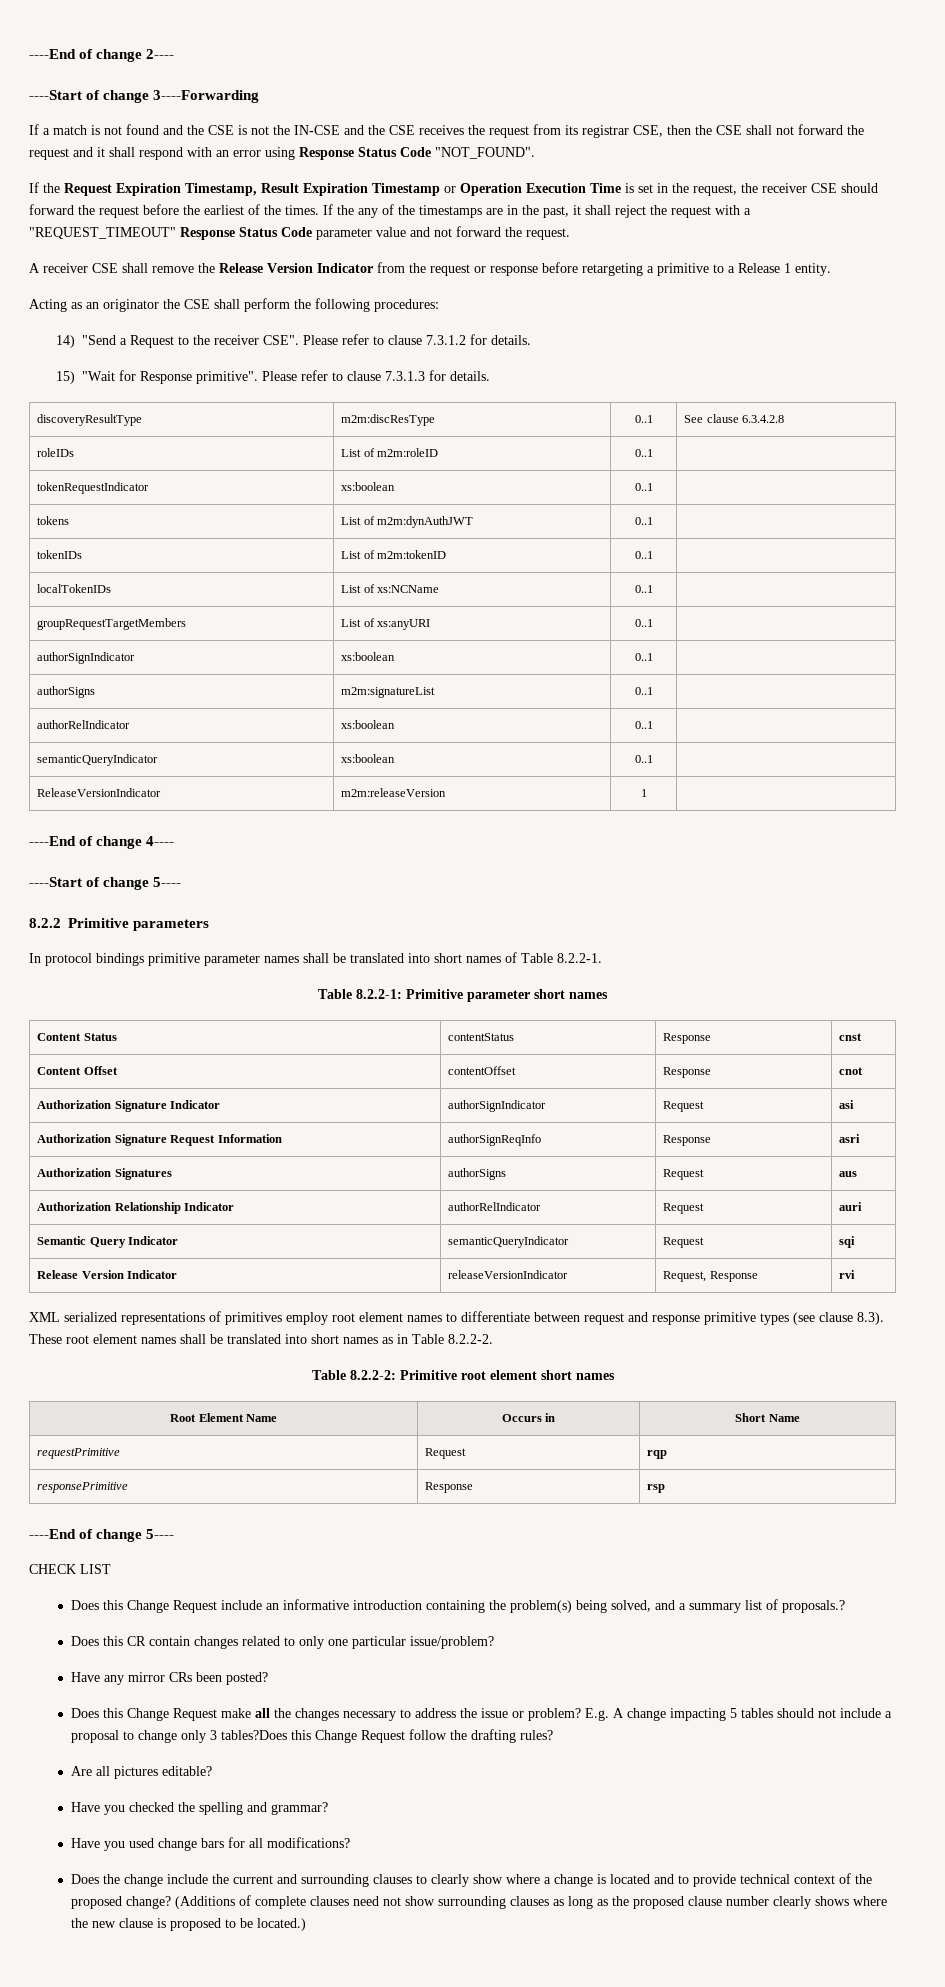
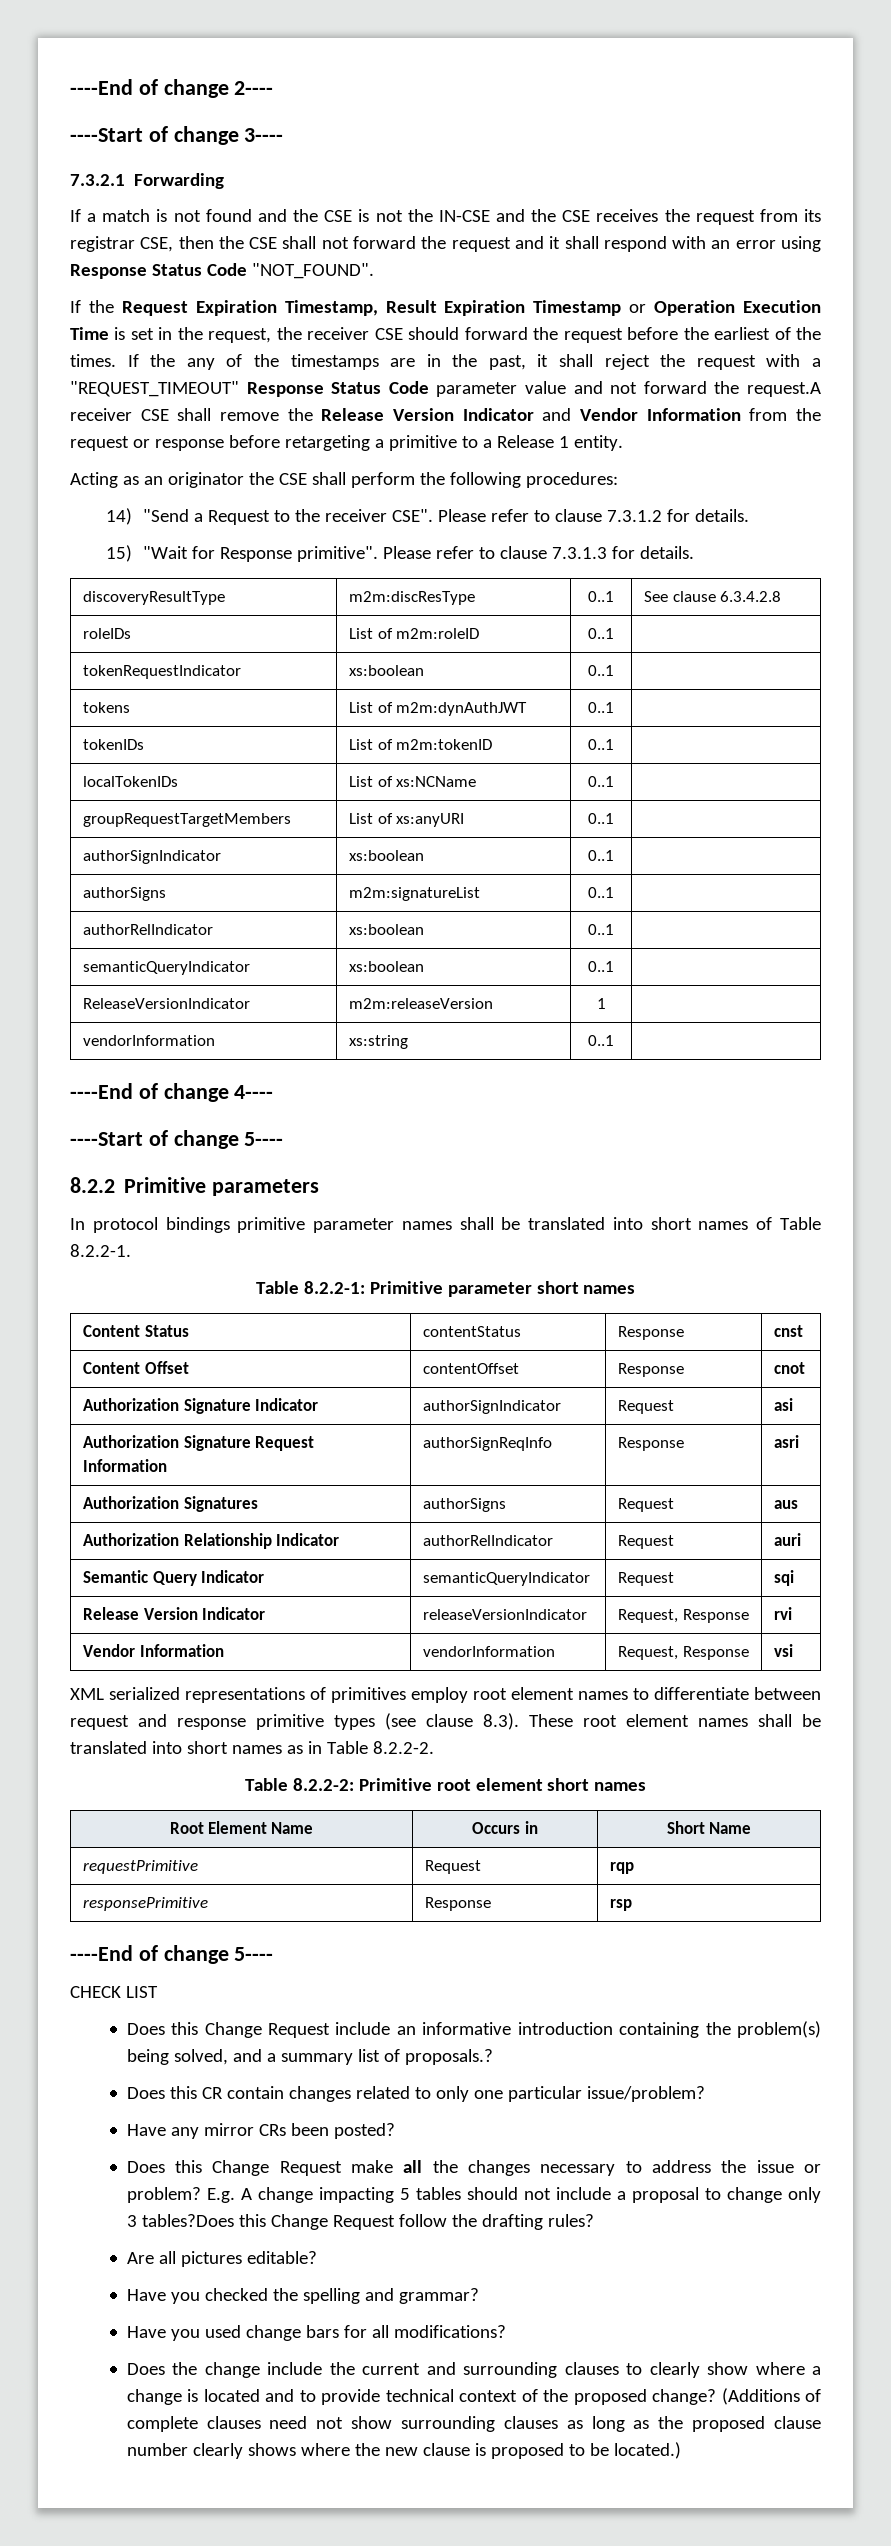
- ----Start of change 3----Forwarding
+ ----Start of change 3----
+ 7.3.2.1 Forwarding
- If the any of the timestamps are in the past, it shall reject the request with a "REQUEST_TIMEOUT" Response Status Code parameter value and not forward the request.
- A receiver CSE shall remove the Release Version Indicator from the request or response before retargeting a primitive to a Release 1 entity.
+ If the any of the timestamps are in the past, it shall reject the request with a "REQUEST_TIMEOUT" Response Status Code parameter value and not forward the request.A receiver CSE shall remove the Release Version Indicator and Vendor Information from the request or response before retargeting a primitive to a Release 1 entity.
+ vendorInformation | xs:string | 0..1 |
+ Vendor Information | vendorInformation | Request, Response | vsi

